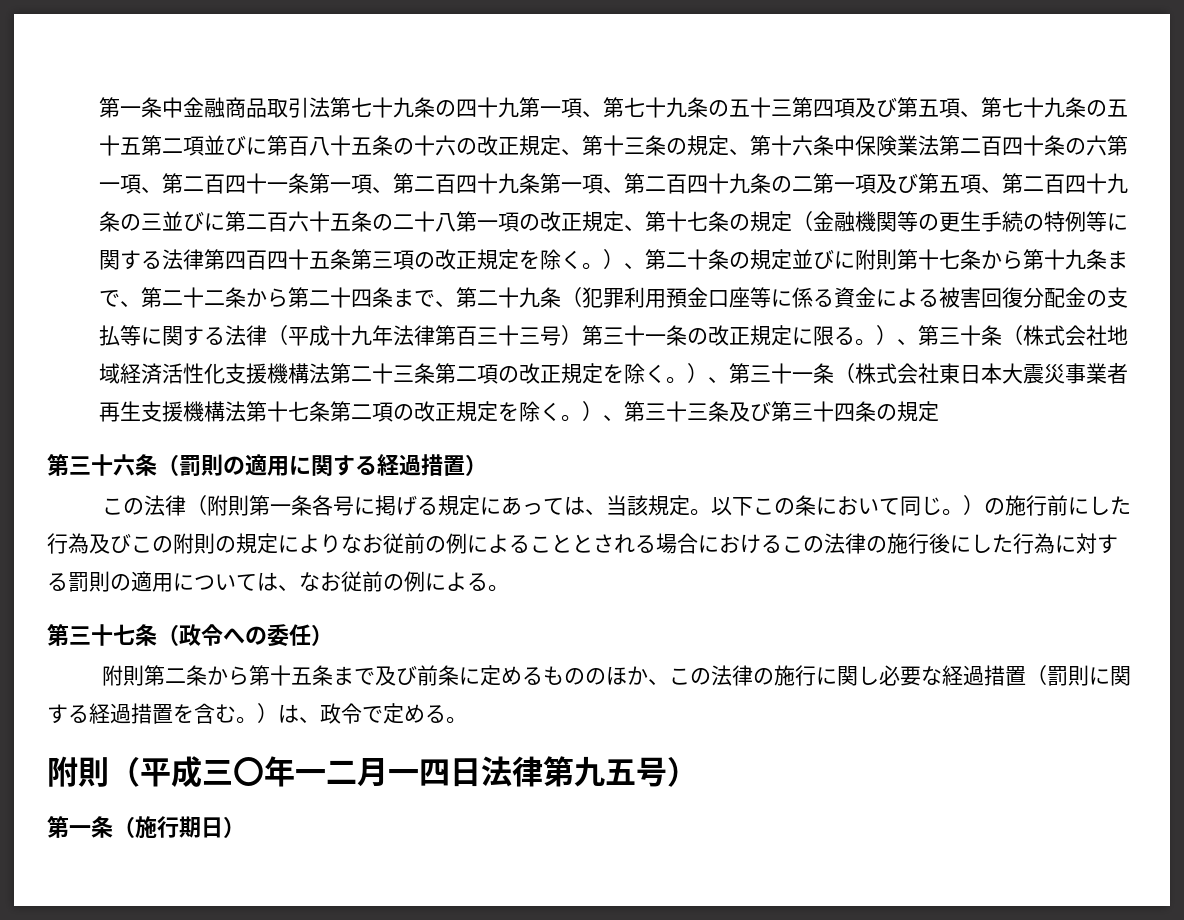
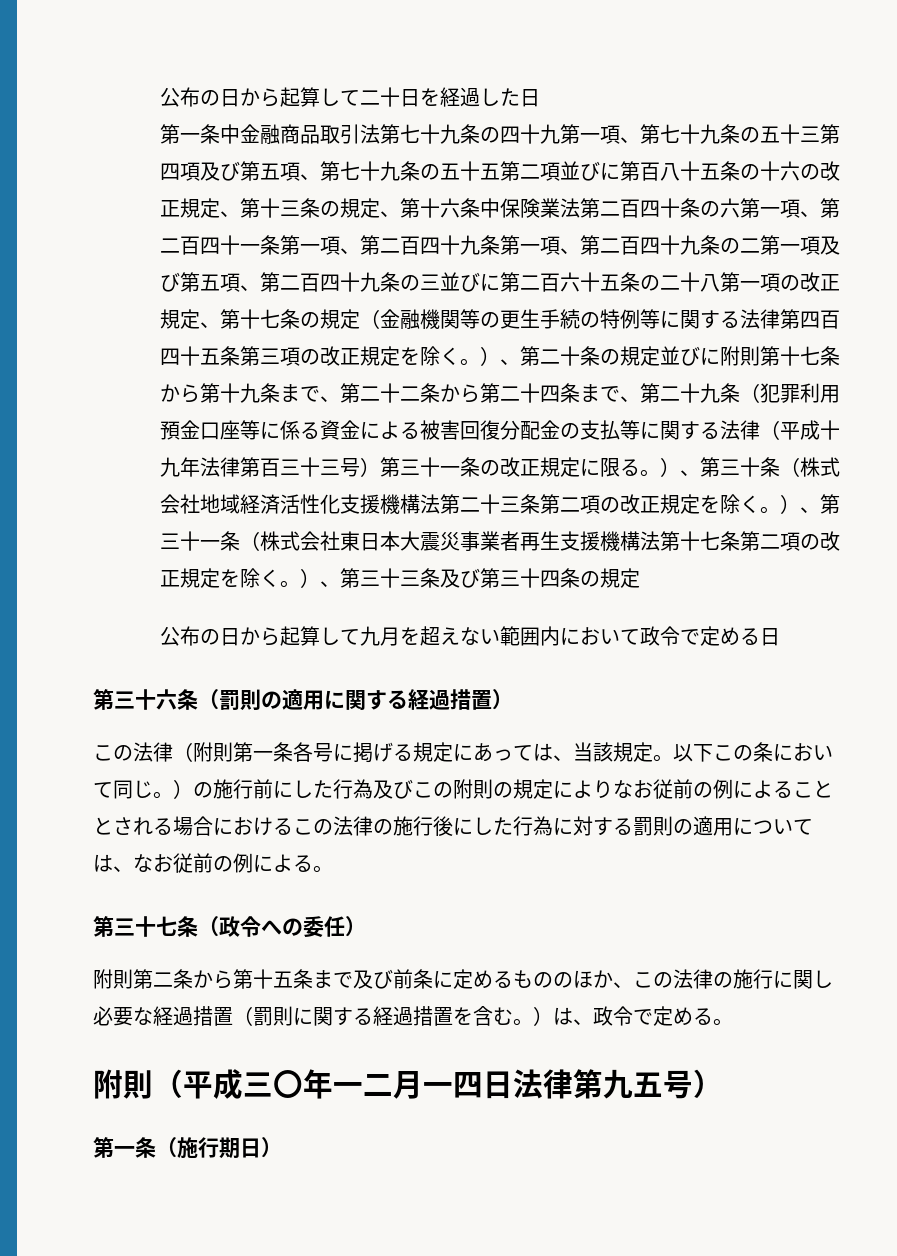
+ 公布の日から起算して二十日を経過した日
+ 公布の日から起算して九月を超えない範囲内において政令で定める日

